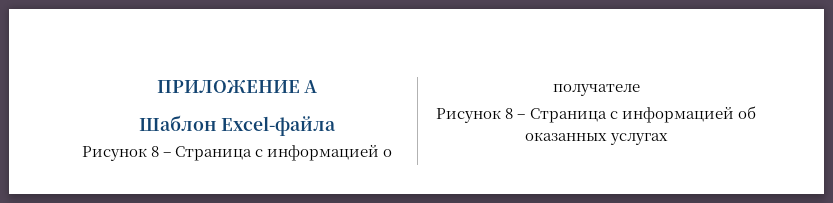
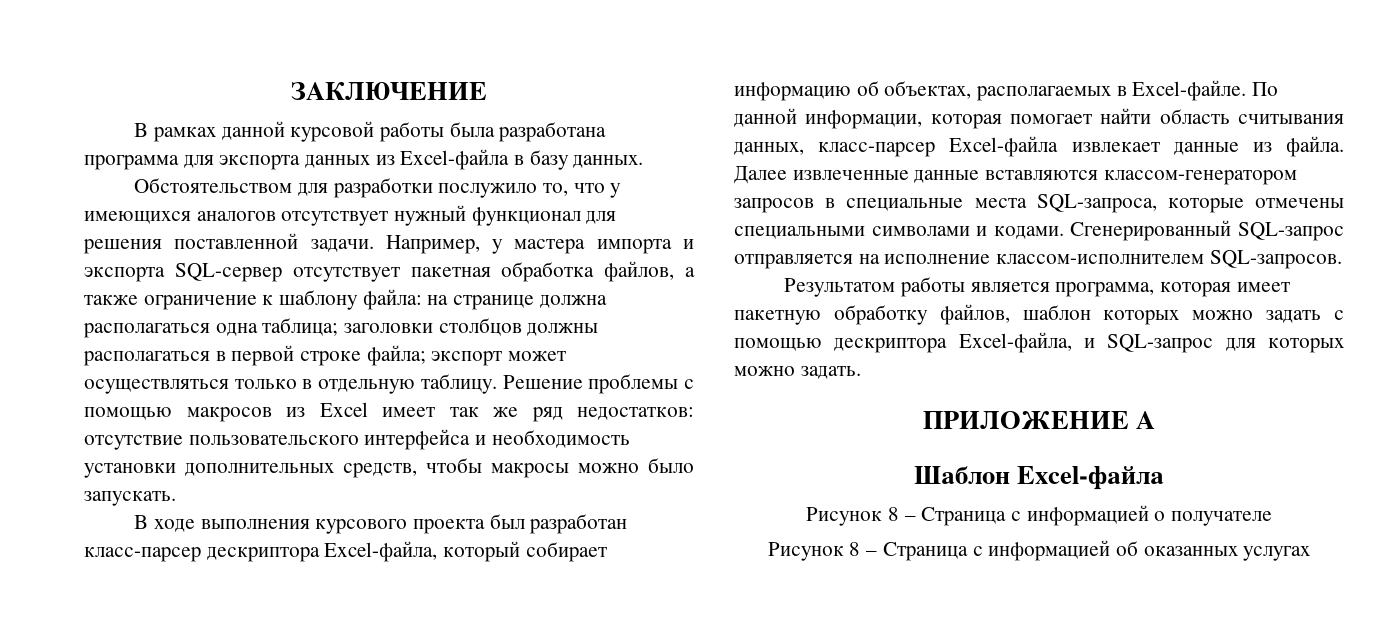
+ ЗАКЛЮЧЕНИЕ
+ В рамках данной курсовой работы была разработана программа для экспорта данных из Excel-файла в базу данных.
+ Обстоятельством для разработки послужило то, что у имеющихся аналогов отсутствует нужный функционал для решения поставленной задачи. Например, у мастера импорта и экспорта SQL-сервер отсутствует пакетная обработка файлов, а также ограничение к шаблону файла: на странице должна располагаться одна таблица; заголовки столбцов должны располагаться в первой строке файла; экспорт может осуществляться только в отдельную таблицу. Решение проблемы с помощью макросов из Excel имеет так же ряд недостатков: отсутствие пользовательского интерфейса и необходимость установки дополнительных средств, чтобы макросы можно было запускать.
+ В ходе выполнения курсового проекта был разработан класс-парсер дескриптора Excel-файла, который собирает информацию об объектах, располагаемых в Excel-файле. По данной информации, которая помогает найти область считывания данных, класс-парсер Excel-файла извлекает данные из файла. Далее извлеченные данные вставляются классом-генератором запросов в специальные места SQL-запроса, которые отмечены специальными символами и кодами. Сгенерированный SQL-запрос отправляется на исполнение классом-исполнителем SQL-запросов.
+ Результатом работы является программа, которая имеет пакетную обработку файлов, шаблон которых можно задать с помощью дескриптора Excel-файла, и SQL-запрос для которых можно задать.

